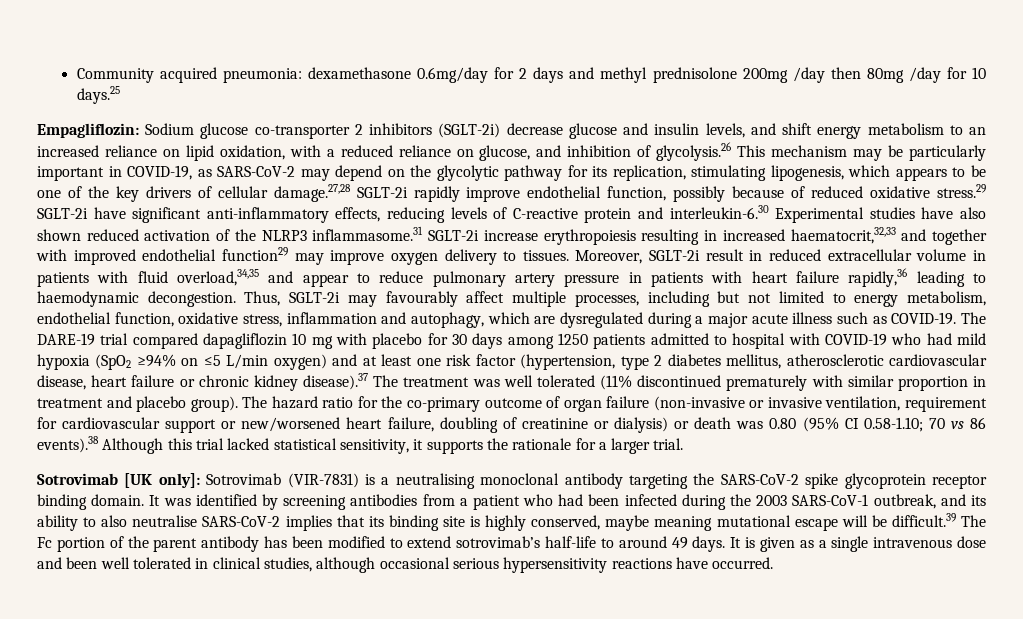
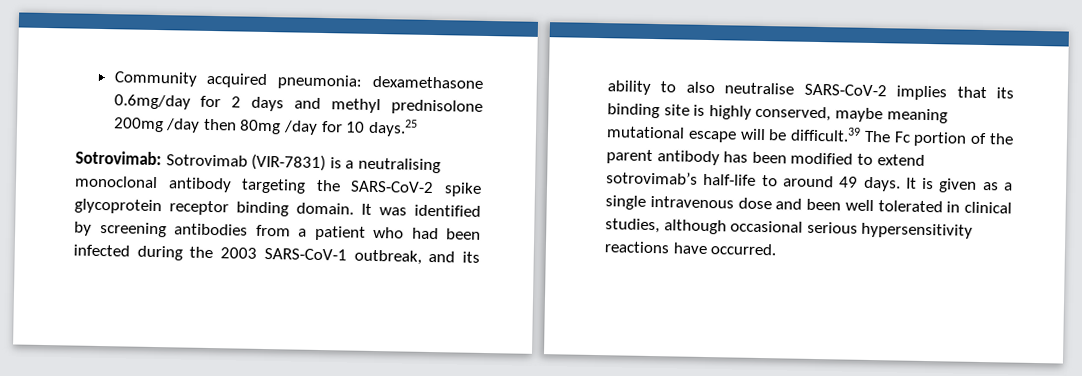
- Empagliflozin: Sodium glucose co-transporter 2 inhibitors (SGLT-2i) decrease glucose and insulin levels, and shift energy metabolism to an increased reliance on lipid oxidation, with a reduced reliance on glucose, and inhibition of glycolysis.26 This mechanism may be particularly important in COVID-19, as SARS-CoV-2 may depend on the glycolytic pathway for its replication, stimulating lipogenesis, which appears to be one of the key drivers of cellular damage.27,28 SGLT-2i rapidly improve endothelial function, possibly because of reduced oxidative stress.29 SGLT-2i have significant anti-inflammatory effects, reducing levels of C-reactive protein and interleukin-6.30 Experimental studies have also shown reduced activation of the NLRP3 inflammasome.31 SGLT-2i increase erythropoiesis resulting in increased haematocrit,32,33 and together with improved endothelial function29 may improve oxygen delivery to tissues. Moreover, SGLT-2i result in reduced extracellular volume in patients with fluid overload,34,35 and appear to reduce pulmonary artery pressure in patients with heart failure rapidly,36 leading to haemodynamic decongestion. Thus, SGLT-2i may favourably affect multiple processes, including but not limited to energy metabolism, endothelial function, oxidative stress, inflammation and autophagy, which are dysregulated during a major acute illness such as COVID-19. The DARE-19 trial compared dapagliflozin 10 mg with placebo for 30 days among 1250 patients admitted to hospital with COVID-19 who had mild hypoxia (SpO2 ≥94% on ≤5 L/min oxygen) and at least one risk factor (hypertension, type 2 diabetes mellitus, atherosclerotic cardiovascular disease, heart failure or chronic kidney disease).37 The treatment was well tolerated (11% discontinued prematurely with similar proportion in treatment and placebo group). The hazard ratio for the co-primary outcome of organ failure (non-invasive or invasive ventilation, requirement for cardiovascular support or new/worsened heart failure, doubling of creatinine or dialysis) or death was 0.80 (95% CI 0.58-1.10; 70 vs 86 events).38 Although this trial lacked statistical sensitivity, it supports the rationale for a larger trial.
- Sotrovimab [UK only]: Sotrovimab (VIR-7831) is a neutralising monoclonal antibody targeting the SARS-CoV-2 spike glycoprotein receptor binding domain.
+ Sotrovimab: Sotrovimab (VIR-7831) is a neutralising monoclonal antibody targeting the SARS-CoV-2 spike glycoprotein receptor binding domain.

